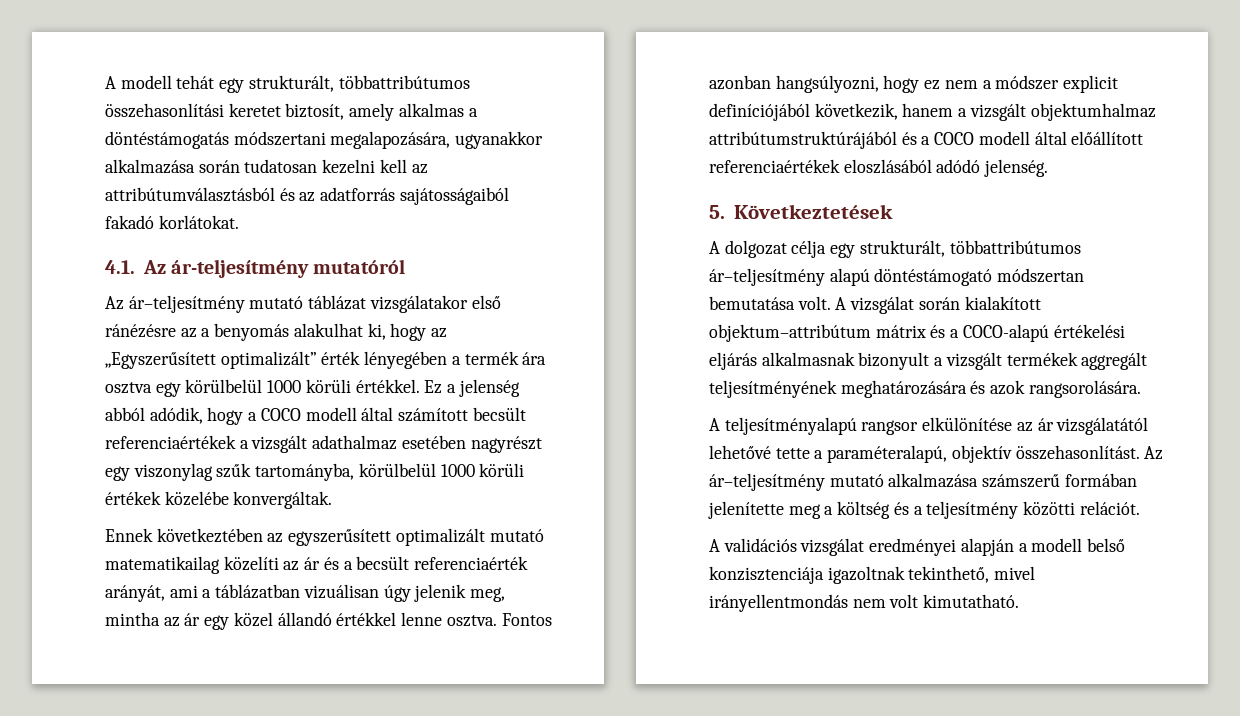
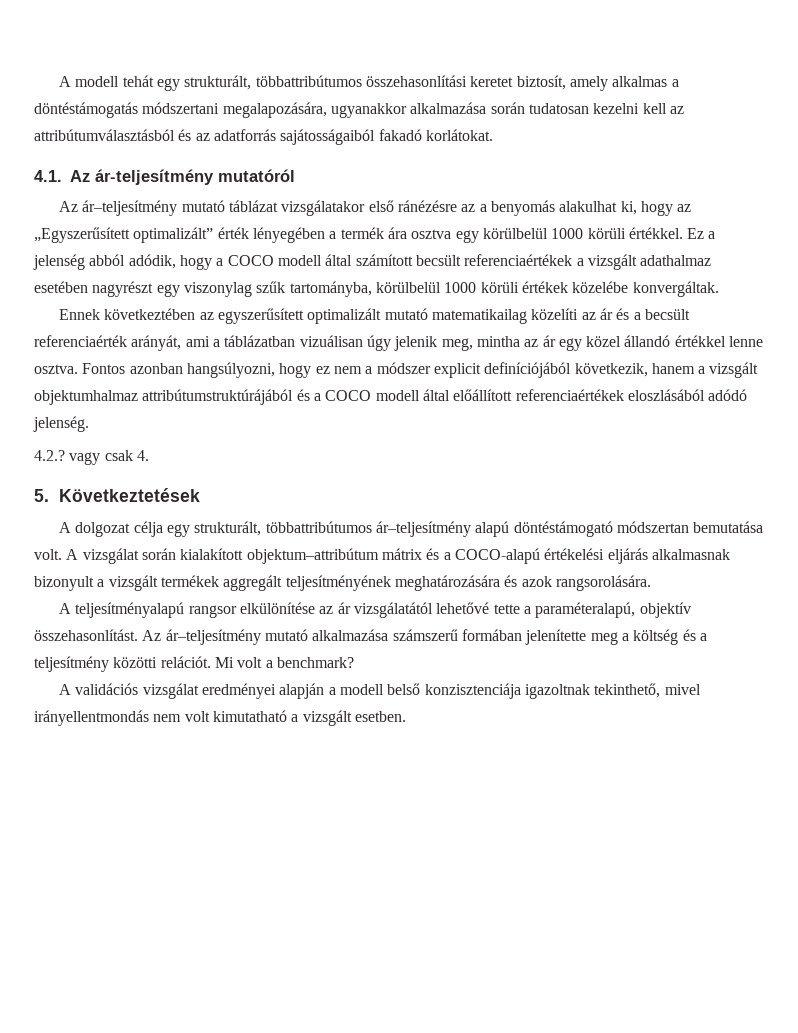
+ 4.2.? vagy csak 4.
+ Mi volt a benchmark?
- A validációs vizsgálat eredményei alapján a modell belső konzisztenciája igazoltnak tekinthető, mivel irányellentmondás nem volt kimutatható.
+ A validációs vizsgálat eredményei alapján a modell belső konzisztenciája igazoltnak tekinthető, mivel irányellentmondás nem volt kimutatható a vizsgált esetben.

